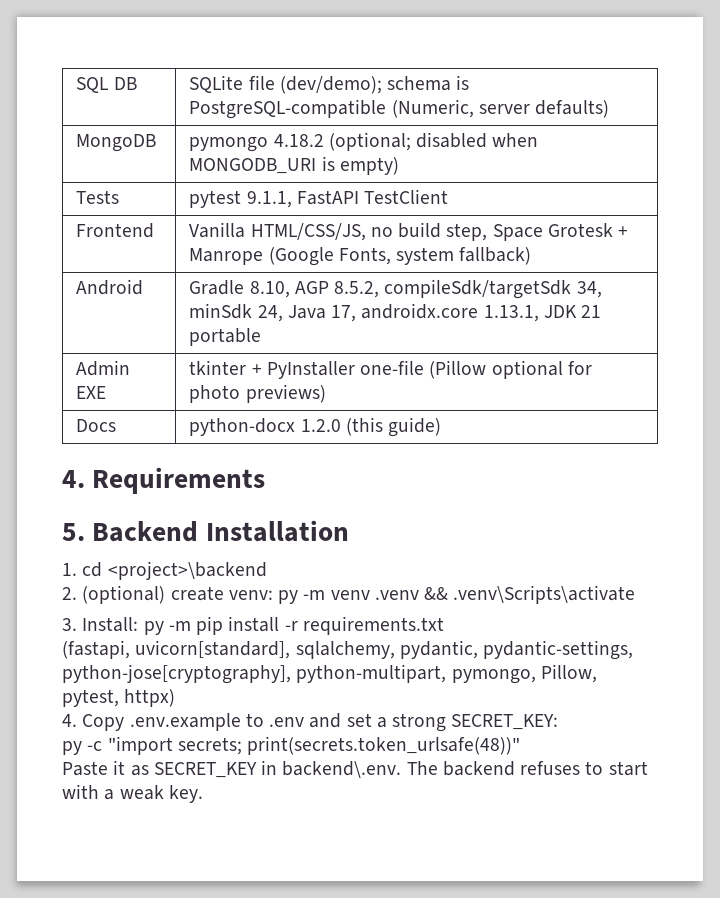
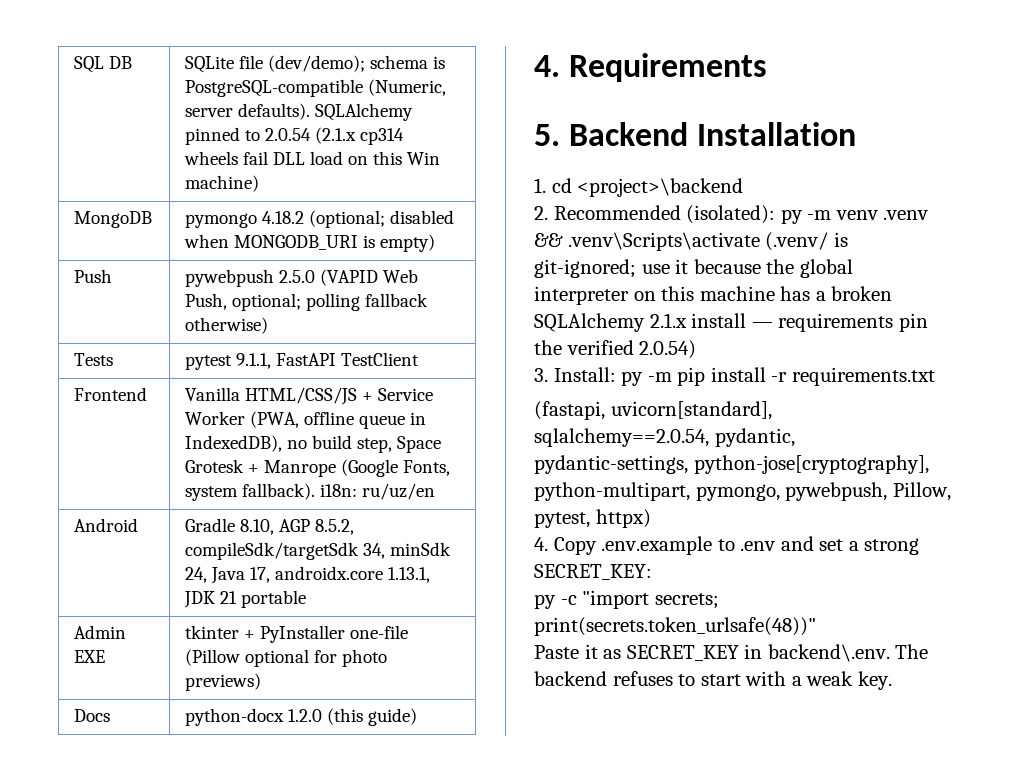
- SQL DB | SQLite file (dev/demo); schema is PostgreSQL-compatible (Numeric, server defaults)
+ SQL DB | SQLite file (dev/demo); schema is PostgreSQL-compatible (Numeric, server defaults). SQLAlchemy pinned to 2.0.54 (2.1.x cp314 wheels fail DLL load on this Win machine)
+ Push | pywebpush 2.5.0 (VAPID Web Push, optional; polling fallback otherwise)
- Frontend | Vanilla HTML/CSS/JS, no build step, Space Grotesk + Manrope (Google Fonts, system fallback)
+ Frontend | Vanilla HTML/CSS/JS + Service Worker (PWA, offline queue in IndexedDB), no build step, Space Grotesk + Manrope (Google Fonts, system fallback). i18n: ru/uz/en
- 2. (optional) create venv: py -m venv .venv && .venv\Scripts\activate
+ 2. Recommended (isolated): py -m venv .venv && .venv\Scripts\activate (.venv/ is git-ignored; use it because the global interpreter on this machine has a broken SQLAlchemy 2.1.x install — requirements pin the verified 2.0.54)
- (fastapi, uvicorn[standard], sqlalchemy, pydantic, pydantic-settings, python-jose[cryptography], python-multipart, pymongo, Pillow, pytest, httpx)
+ (fastapi, uvicorn[standard], sqlalchemy==2.0.54, pydantic, pydantic-settings, python-jose[cryptography], python-multipart, pymongo, pywebpush, Pillow, pytest, httpx)

